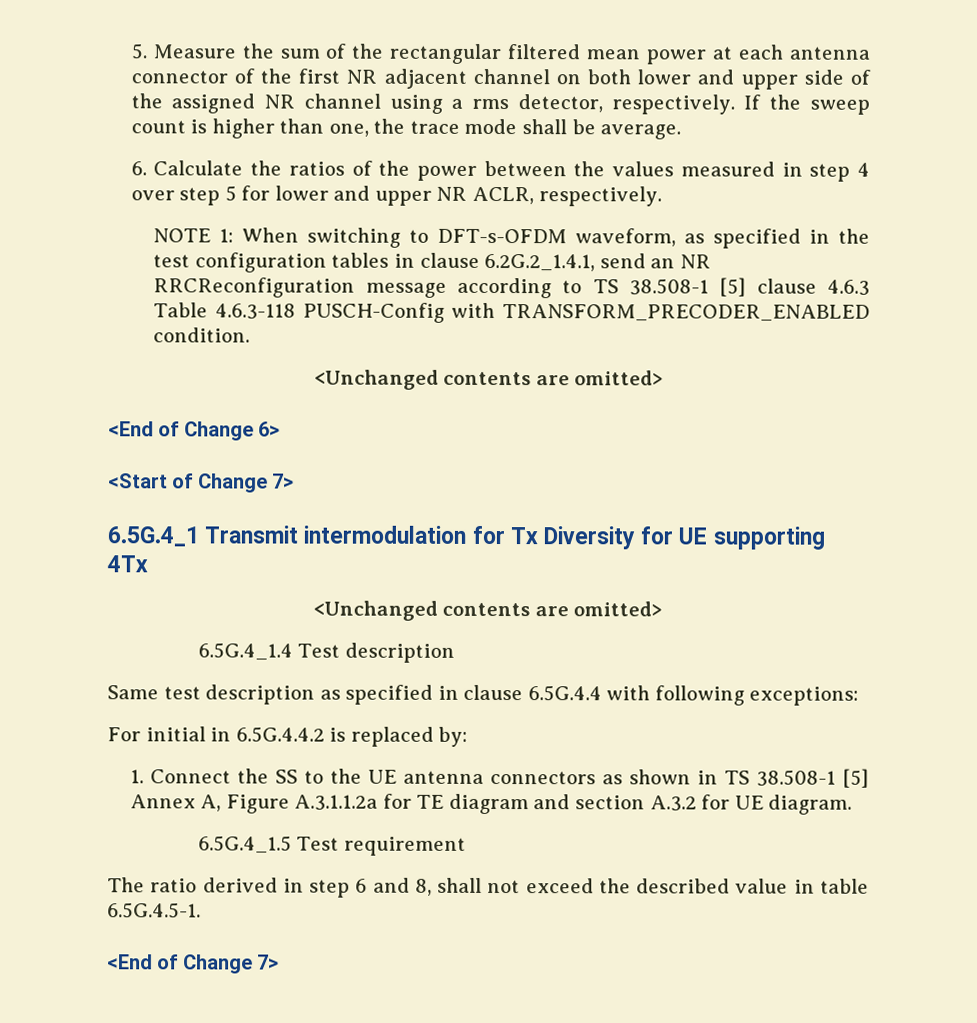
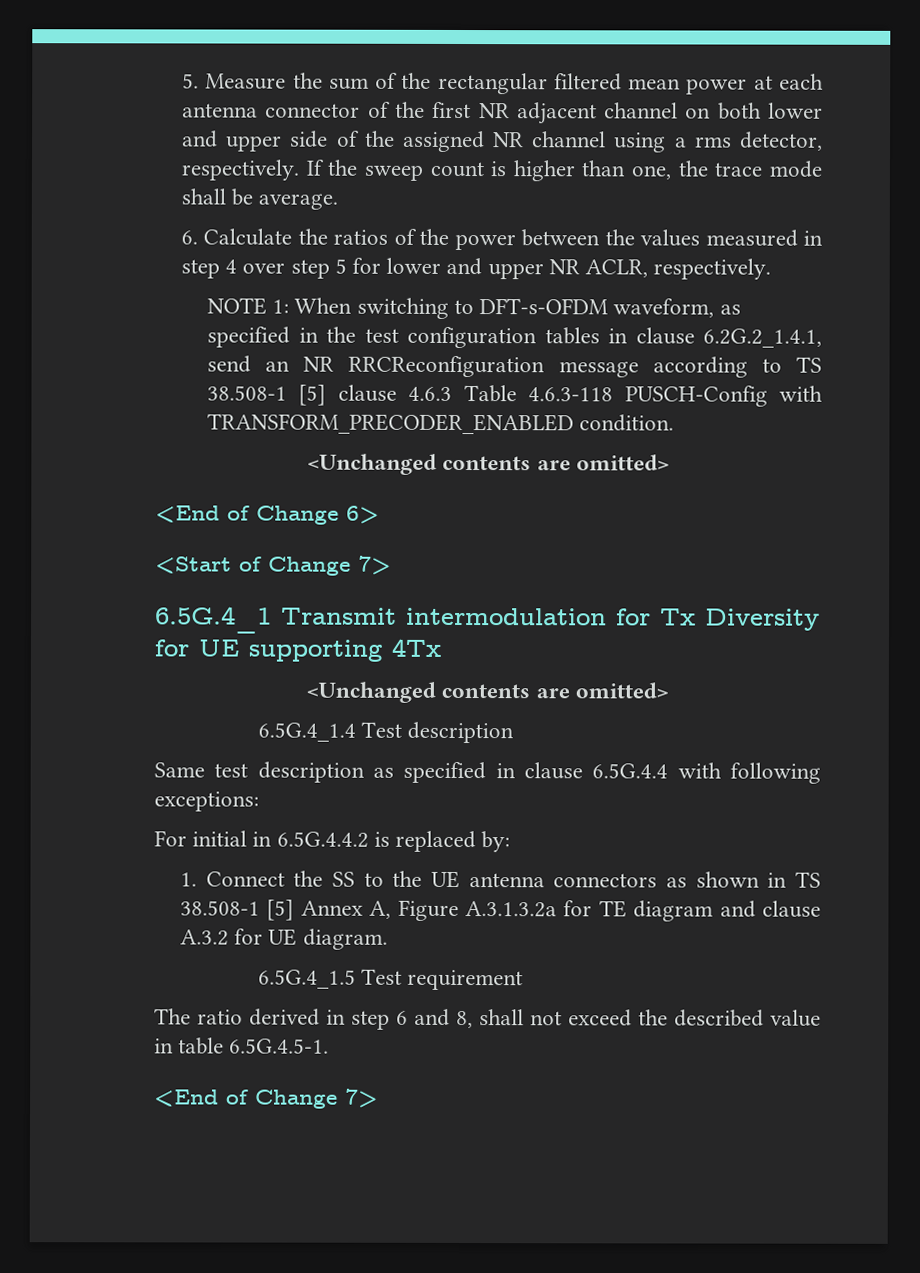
- 1. Connect the SS to the UE antenna connectors as shown in TS 38.508-1 [5] Annex A, Figure A.3.1.1.2a for TE diagram and section A.3.2 for UE diagram.
+ 1. Connect the SS to the UE antenna connectors as shown in TS 38.508-1 [5] Annex A, Figure A.3.1.3.2a for TE diagram and clause A.3.2 for UE diagram.

